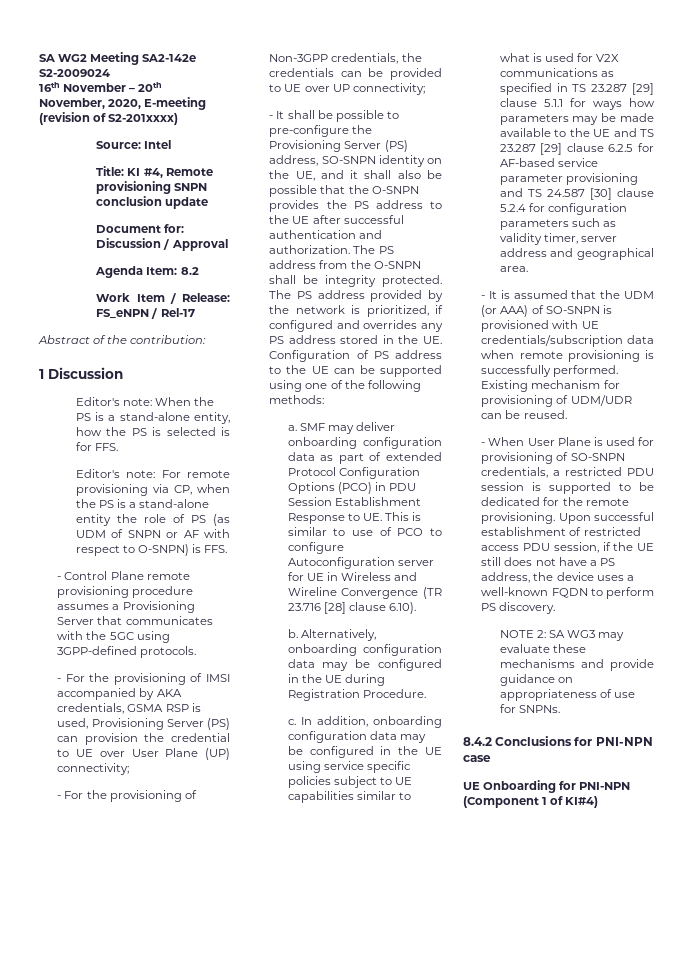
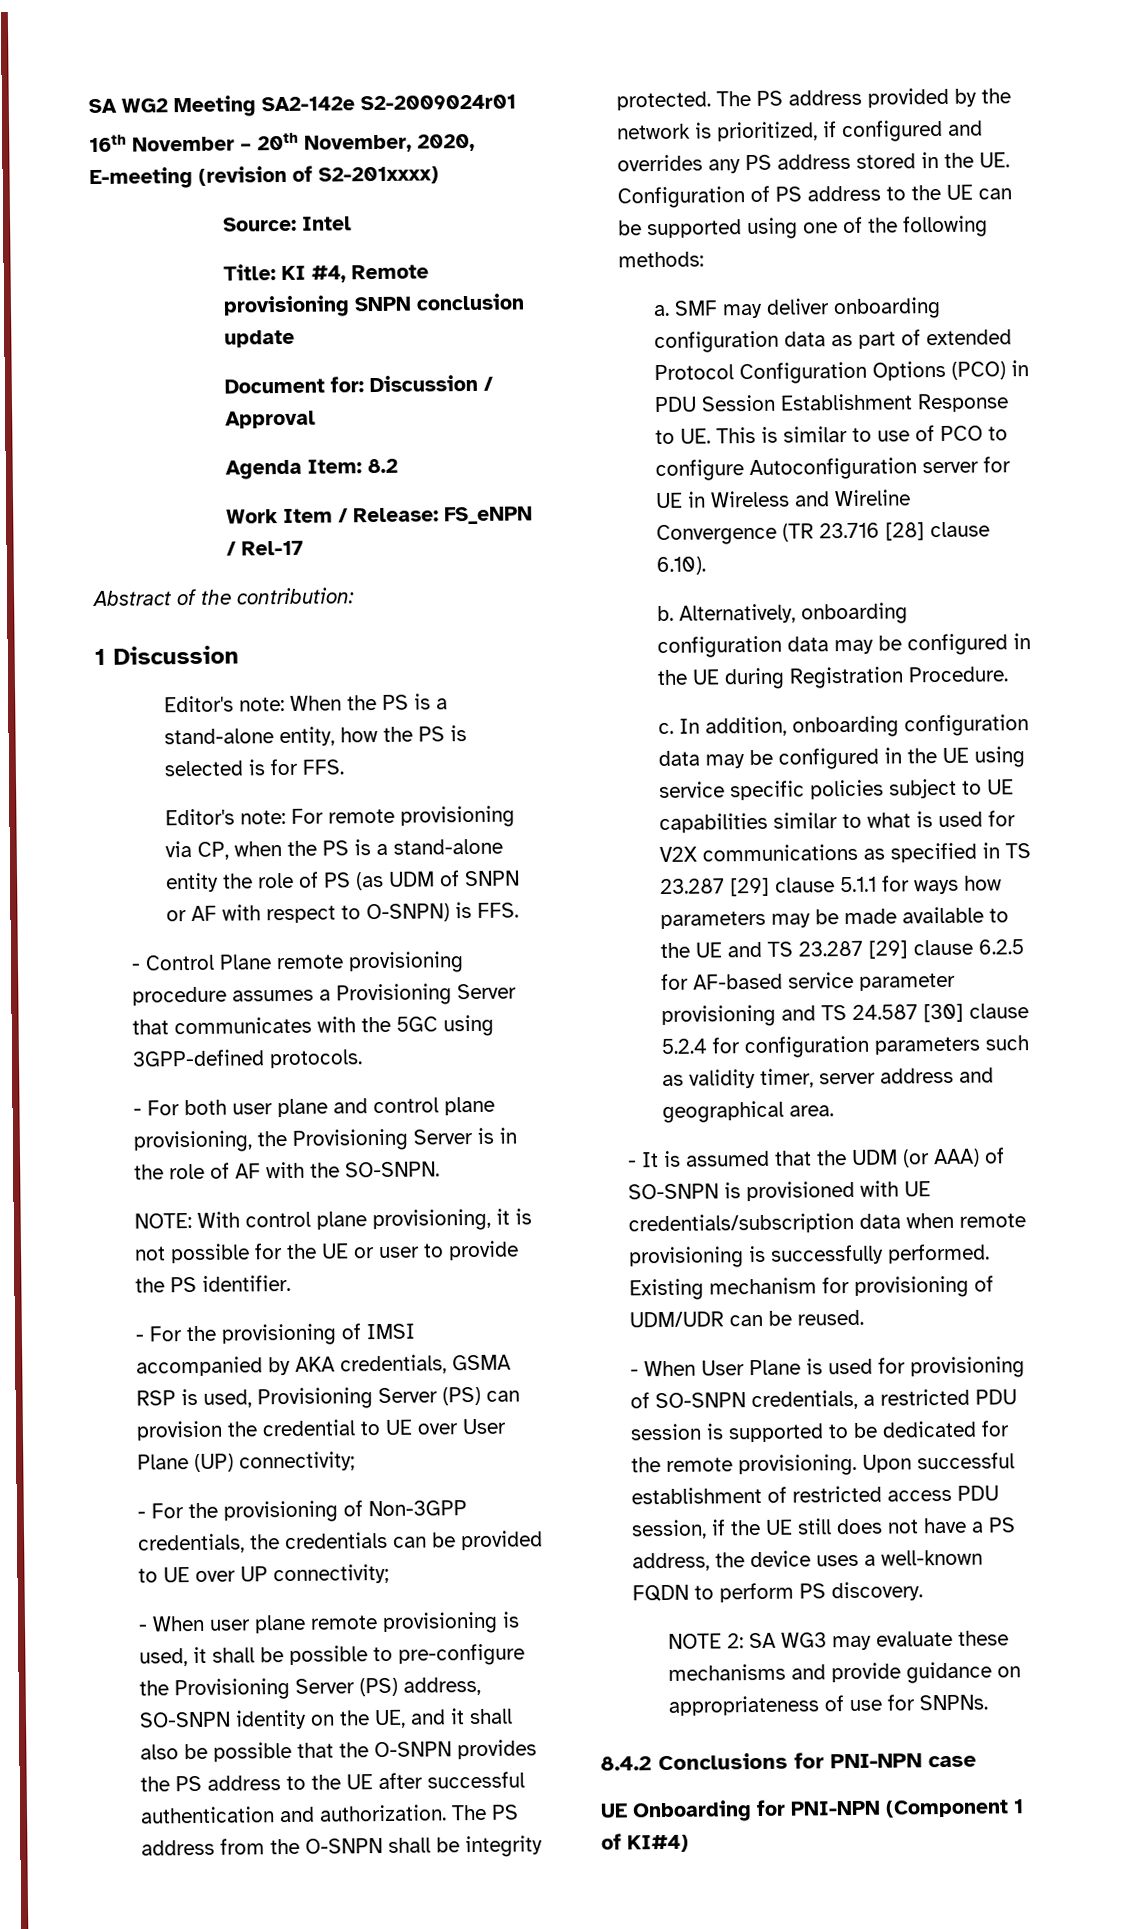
- SA WG2 Meeting SA2-142e S2-2009024
+ SA WG2 Meeting SA2-142e S2-2009024r01
+ - For both user plane and control plane provisioning, the Provisioning Server is in the role of AF with the SO-SNPN.
+ NOTE: With control plane provisioning, it is not possible for the UE or user to provide the PS identifier.
- - It shall be possible to pre-configure the Provisioning Server (PS) address, SO-SNPN identity on the UE, and it shall also be possible that the O-SNPN provides the PS address to the UE after successful authentication and authorization.
+ - When user plane remote provisioning is used, it shall be possible to pre-configure the Provisioning Server (PS) address, SO-SNPN identity on the UE, and it shall also be possible that the O-SNPN provides the PS address to the UE after successful authentication and authorization.

